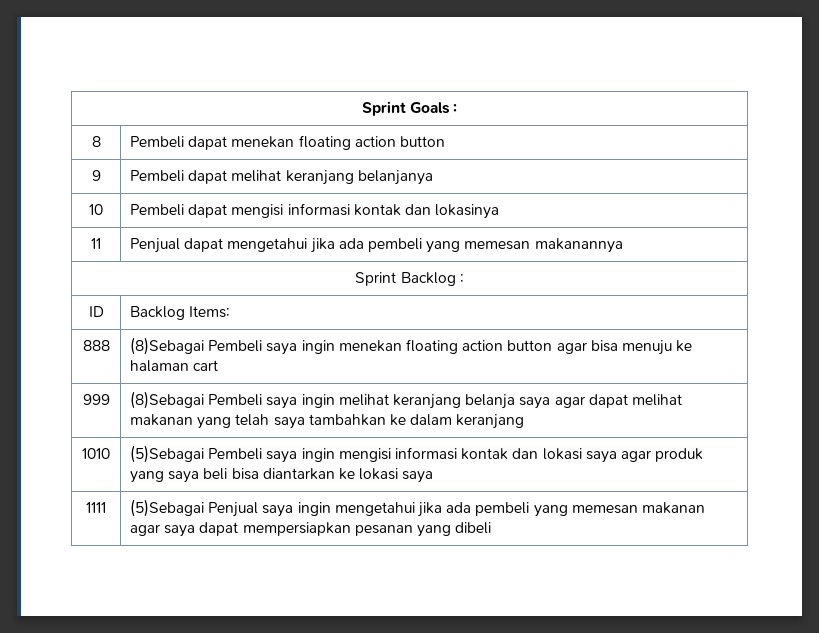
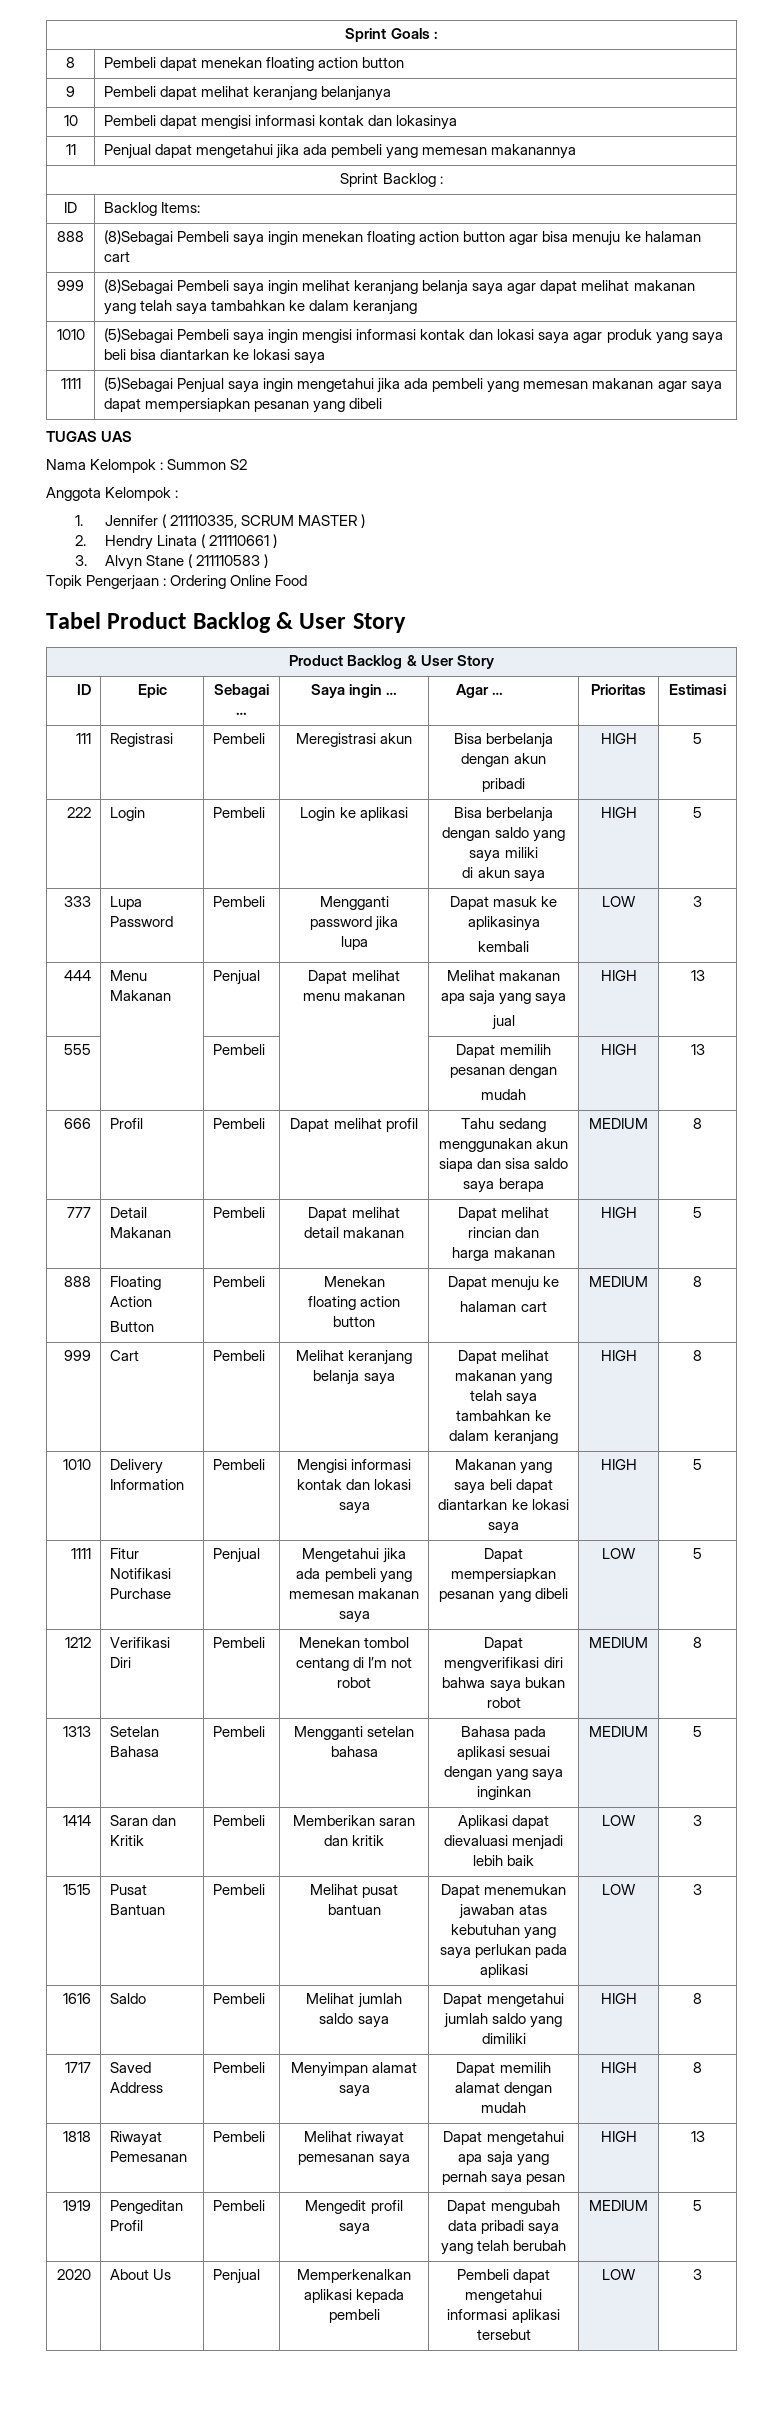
+ TUGAS UAS
+ Nama Kelompok : Summon S2
+ Anggota Kelompok :
+ 1. Jennifer ( 211110335, SCRUM MASTER )
+ 2. Hendry Linata ( 211110661 )
+ 3. Alvyn Stane ( 211110583 )
+ Topik Pengerjaan : Ordering Online Food
+ Tabel Product Backlog & User Story
+ Product Backlog & User Story
+ ID | Epic | Sebagai … | Saya ingin … | Agar … | Prioritas | Estimasi
+ 111 | Registrasi | Pembeli | Meregistrasi akun | Bisa berbelanja dengan akun
+ pribadi | HIGH | 5
+ 222 | Login | Pembeli | Login ke aplikasi | Bisa berbelanja dengan saldo yang saya miliki
+ di akun saya | HIGH | 5
+ 333 | Lupa Password | Pembeli | Mengganti password jika
+ lupa | Dapat masuk ke aplikasinya
+ kembali | LOW | 3
+ 444 | Menu Makanan | Penjual | Dapat melihat menu makanan | Melihat makanan apa saja yang saya
+ jual | HIGH | 13
+ 555 | | Pembeli | | Dapat memilih pesanan dengan
+ mudah | HIGH | 13
+ 666 | Profil | Pembeli | Dapat melihat profil | Tahu sedang menggunakan akun siapa dan sisa saldo saya berapa | MEDIUM | 8
+ 777 | Detail Makanan | Pembeli | Dapat melihat detail makanan | Dapat melihat rincian dan
+ harga makanan | HIGH | 5
+ 888 | Floating Action
+ Button | Pembeli | Menekan
+ floating action button | Dapat menuju ke
+ halaman cart | MEDIUM | 8
+ 999 | Cart | Pembeli | Melihat keranjang belanja saya | Dapat melihat makanan yang telah saya tambahkan ke dalam keranjang | HIGH | 8
+ 1010 | Delivery Information | Pembeli | Mengisi informasi kontak dan lokasi saya | Makanan yang saya beli dapat diantarkan ke lokasi saya | HIGH | 5
+ 1111 | Fitur Notifikasi Purchase | Penjual | Mengetahui jika ada pembeli yang memesan makanan saya | Dapat mempersiapkan pesanan yang dibeli | LOW | 5
+ 1212 | Verifikasi Diri | Pembeli | Menekan tombol centang di I’m not robot | Dapat mengverifikasi diri bahwa saya bukan robot | MEDIUM | 8
+ 1313 | Setelan Bahasa | Pembeli | Mengganti setelan bahasa | Bahasa pada aplikasi sesuai dengan yang saya inginkan | MEDIUM | 5
+ 1414 | Saran dan Kritik | Pembeli | Memberikan saran dan kritik | Aplikasi dapat dievaluasi menjadi lebih baik | LOW | 3
+ 1515 | Pusat Bantuan | Pembeli | Melihat pusat bantuan | Dapat menemukan jawaban atas kebutuhan yang saya perlukan pada aplikasi | LOW | 3
+ 1616 | Saldo | Pembeli | Melihat jumlah saldo saya | Dapat mengetahui jumlah saldo yang dimiliki | HIGH | 8
+ 1717 | Saved Address | Pembeli | Menyimpan alamat saya | Dapat memilih alamat dengan mudah | HIGH | 8
+ 1818 | Riwayat Pemesanan | Pembeli | Melihat riwayat pemesanan saya | Dapat mengetahui apa saja yang pernah saya pesan | HIGH | 13
+ 1919 | Pengeditan Profil | Pembeli | Mengedit profil saya | Dapat mengubah data pribadi saya yang telah berubah | MEDIUM | 5
+ 2020 | About Us | Penjual | Memperkenalkan aplikasi kepada pembeli | Pembeli dapat mengetahui informasi aplikasi tersebut | LOW | 3

